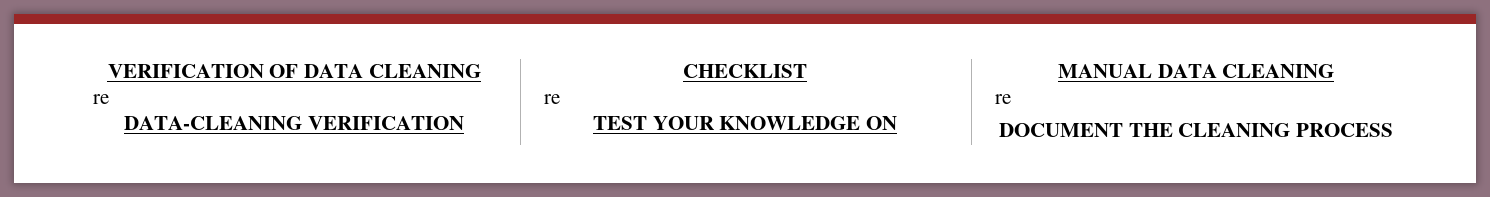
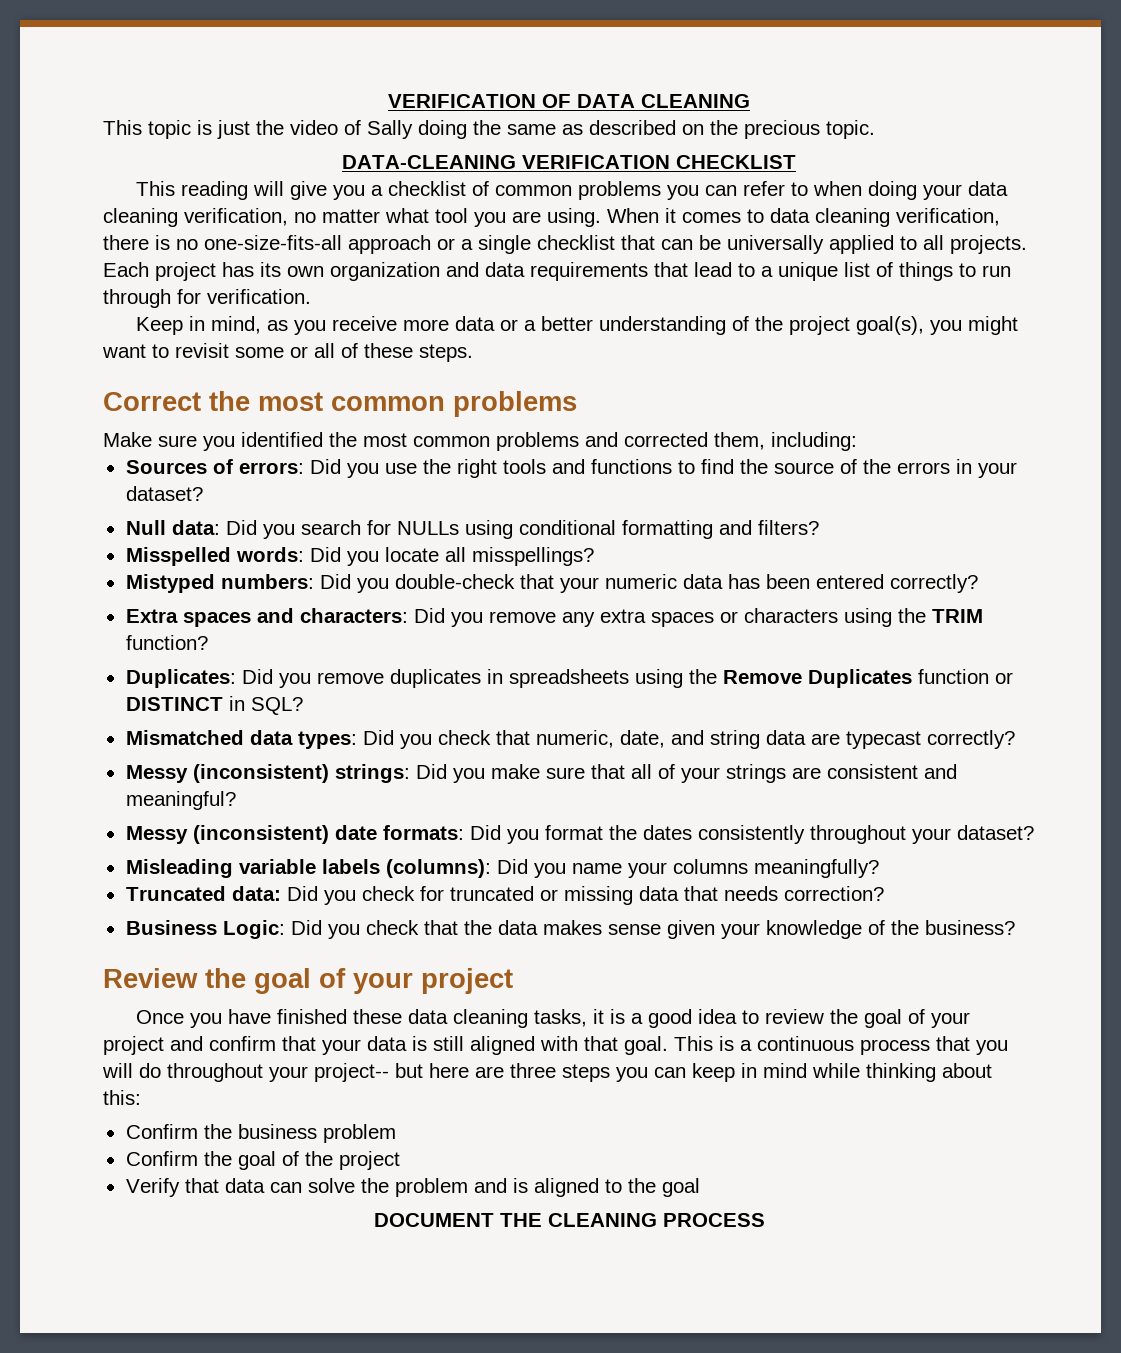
  VERIFICATION OF DATA CLEANING
- re
+ This topic is just the video of Sally doing the same as described on the precious topic.
  DATA-CLEANING VERIFICATION CHECKLIST
- re
- TEST YOUR KNOWLEDGE ON MANUAL DATA CLEANING
- re
+ This reading will give you a checklist of common problems you can refer to when doing your data cleaning verification, no matter what tool you are using. When it comes to data cleaning verification, there is no one-size-fits-all approach or a single checklist that can be universally applied to all projects. Each project has its own organization and data requirements that lead to a unique list of things to run through for verification.
+ Keep in mind, as you receive more data or a better understanding of the project goal(s), you might want to revisit some or all of these steps.
+ Correct the most common problems
+ Make sure you identified the most common problems and corrected them, including:
+ Sources of errors: Did you use the right tools and functions to find the source of the errors in your dataset?
+ Null data: Did you search for NULLs using conditional formatting and filters?
+ Misspelled words: Did you locate all misspellings?
+ Mistyped numbers: Did you double-check that your numeric data has been entered correctly?
+ Extra spaces and characters: Did you remove any extra spaces or characters using the TRIM function?
+ Duplicates: Did you remove duplicates in spreadsheets using the Remove Duplicates function or DISTINCT in SQL?
+ Mismatched data types: Did you check that numeric, date, and string data are typecast correctly?
+ Messy (inconsistent) strings: Did you make sure that all of your strings are consistent and meaningful?
+ Messy (inconsistent) date formats: Did you format the dates consistently throughout your dataset?
+ Misleading variable labels (columns): Did you name your columns meaningfully?
+ Truncated data: Did you check for truncated or missing data that needs correction?
+ Business Logic: Did you check that the data makes sense given your knowledge of the business?
+ Review the goal of your project
+ Once you have finished these data cleaning tasks, it is a good idea to review the goal of your project and confirm that your data is still aligned with that goal. This is a continuous process that you will do throughout your project-- but here are three steps you can keep in mind while thinking about this:
+ Confirm the business problem
+ Confirm the goal of the project
+ Verify that data can solve the problem and is aligned to the goal

